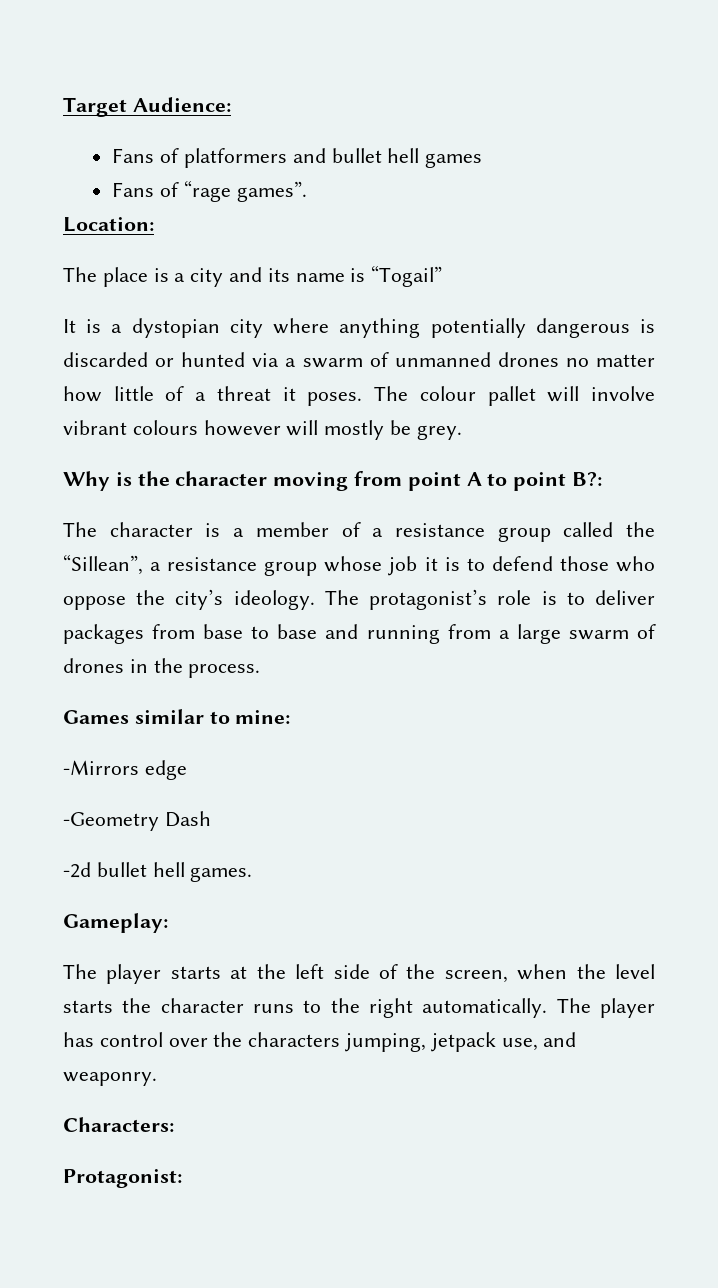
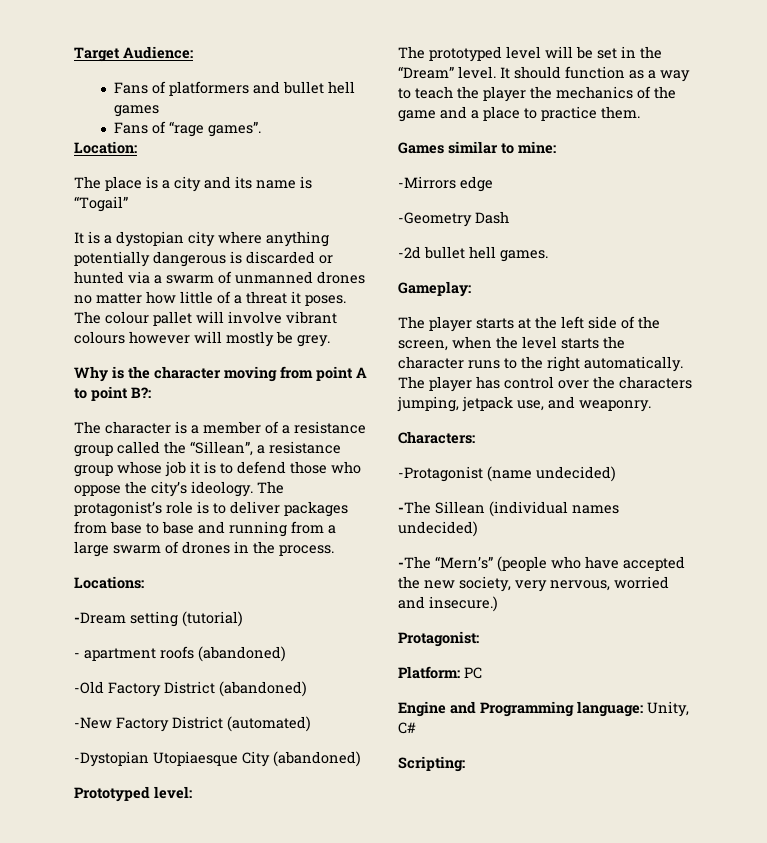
+ Locations:
+ -Dream setting (tutorial)
+ - apartment roofs (abandoned)
+ -Old Factory District (abandoned)
+ -New Factory District (automated)
+ -Dystopian Utopiaesque City (abandoned)
+ Prototyped level:
+ The prototyped level will be set in the “Dream” level. It should function as a way to teach the player the mechanics of the game and a place to practice them.
+ -Protagonist (name undecided)
+ -The Sillean (individual names undecided)
+ -The “Mern’s” (people who have accepted the new society, very nervous, worried and insecure.)
  Protagonist:
+ Platform: PC
+ Engine and Programming language: Unity, C#
+ Scripting:

